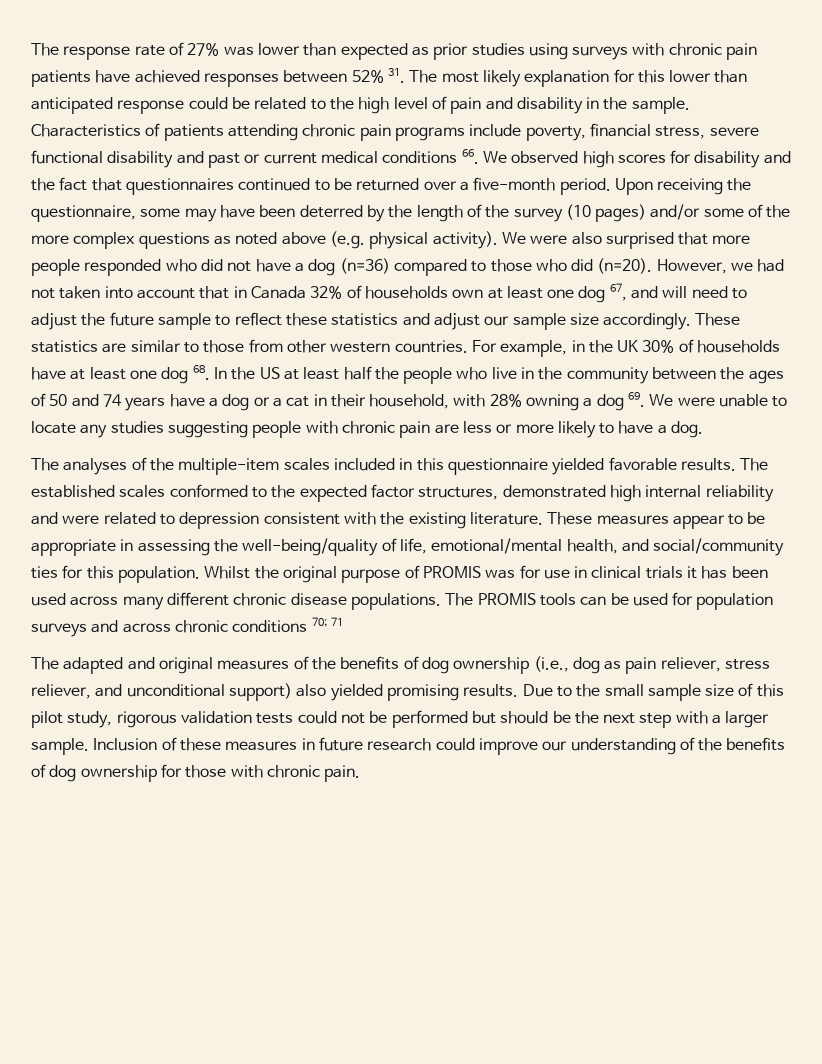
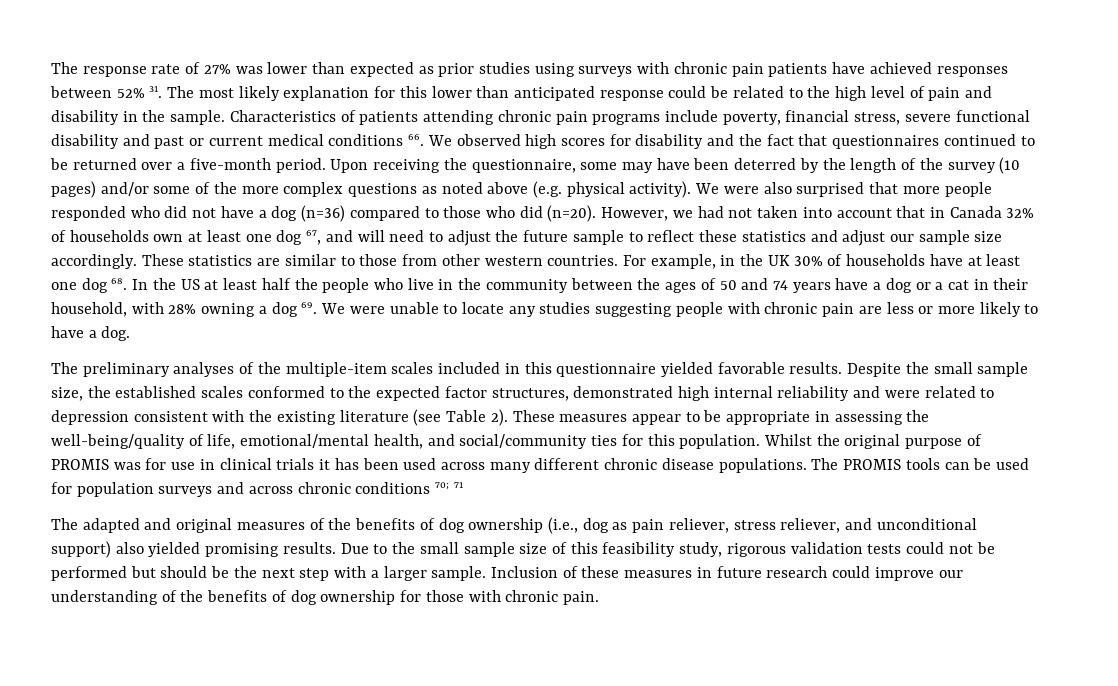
- The analyses of the multiple-item scales included in this questionnaire yielded favorable results.
+ The preliminary analyses of the multiple-item scales included in this questionnaire yielded favorable results.
- The established scales conformed to the expected factor structures, demonstrated high internal reliability and were related to depression consistent with the existing literature.
+ Despite the small sample size, the established scales conformed to the expected factor structures, demonstrated high internal reliability and were related to depression consistent with the existing literature (see Table 2).
- Due to the small sample size of this pilot study, rigorous validation tests could not be performed but should be the next step with a larger sample.
+ Due to the small sample size of this feasibility study, rigorous validation tests could not be performed but should be the next step with a larger sample.

